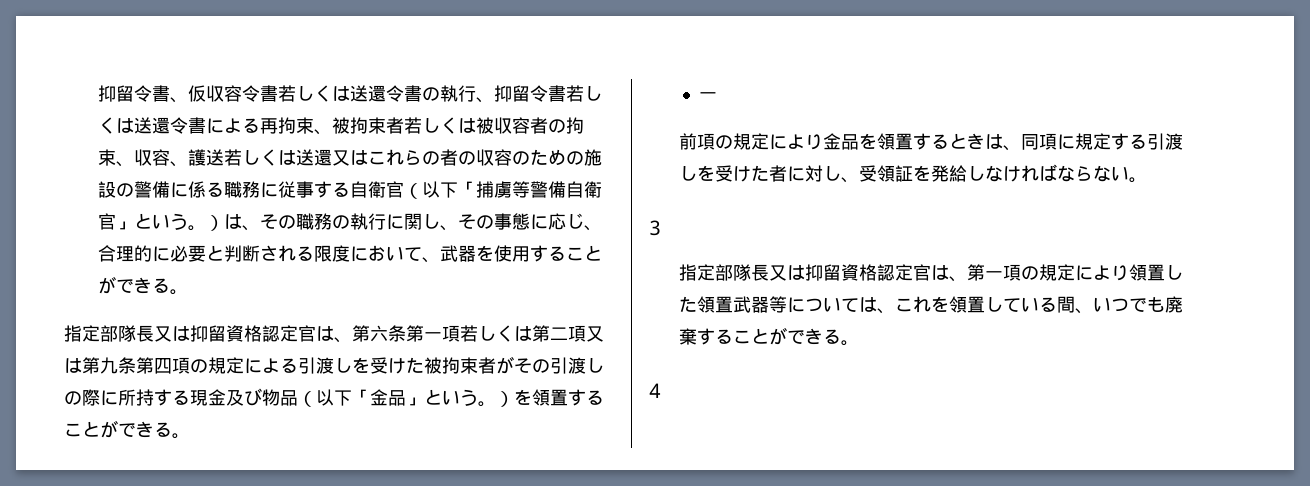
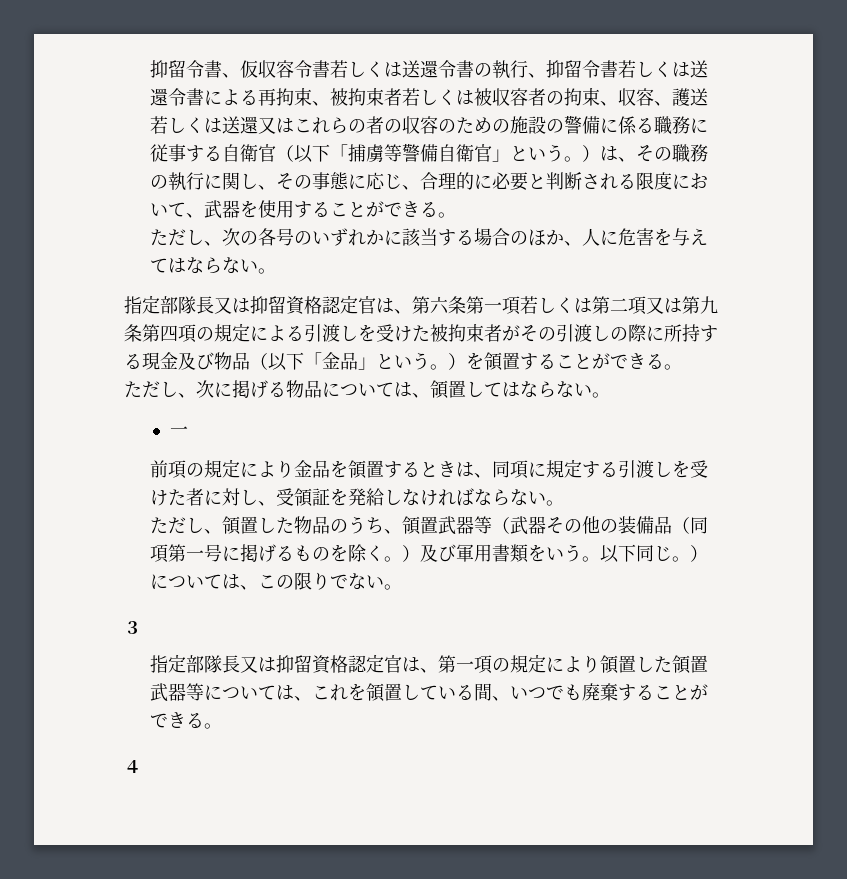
+ ただし、次の各号のいずれかに該当する場合のほか、人に危害を与えてはならない。
+ ただし、次に掲げる物品については、領置してはならない。
+ ただし、領置した物品のうち、領置武器等（武器その他の装備品（同項第一号に掲げるものを除く。）及び軍用書類をいう。以下同じ。）については、この限りでない。

